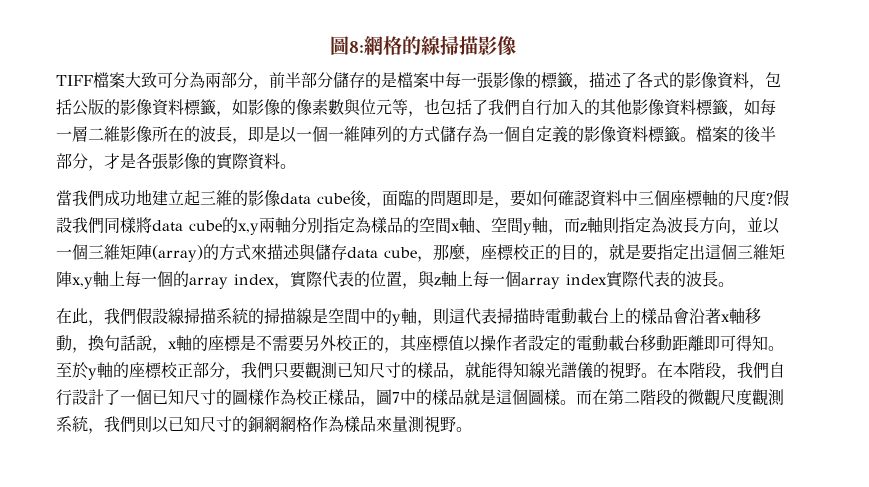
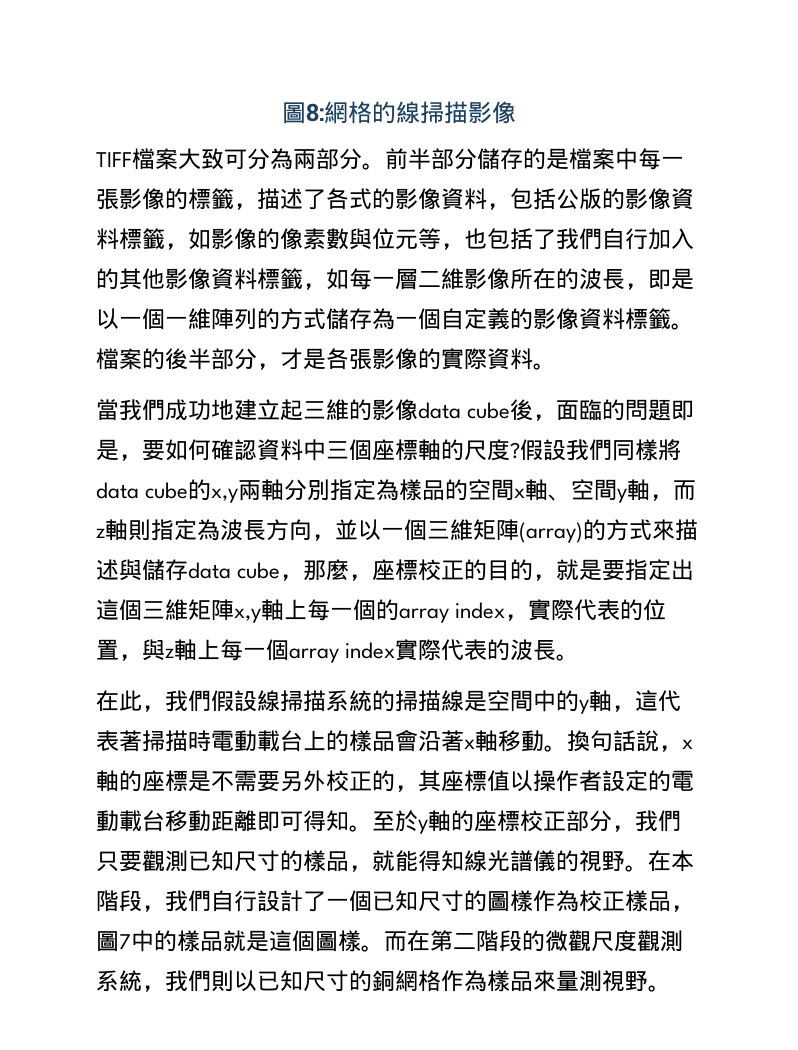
- TIFF檔案大致可分為兩部分，前半部分儲存的是檔案中每一張影像的標籤，描述了各式的影像資料，包括公版的影像資料標籤，如影像的像素數與位元等，也包括了我們自行加入的其他影像資料標籤，如每一層二維影像所在的波長，即是以一個一維陣列的方式儲存為一個自定義的影像資料標籤。
+ TIFF檔案大致可分為兩部分。前半部分儲存的是檔案中每一張影像的標籤，描述了各式的影像資料，包括公版的影像資料標籤，如影像的像素數與位元等，也包括了我們自行加入的其他影像資料標籤，如每一層二維影像所在的波長，即是以一個一維陣列的方式儲存為一個自定義的影像資料標籤。
- 在此，我們假設線掃描系統的掃描線是空間中的y軸，則這代表掃描時電動載台上的樣品會沿著x軸移動，換句話說，x軸的座標是不需要另外校正的，其座標值以操作者設定的電動載台移動距離即可得知。
+ 在此，我們假設線掃描系統的掃描線是空間中的y軸，這代表著掃描時電動載台上的樣品會沿著x軸移動。換句話說，x軸的座標是不需要另外校正的，其座標值以操作者設定的電動載台移動距離即可得知。
- 而在第二階段的微觀尺度觀測系統，我們則以已知尺寸的銅網網格作為樣品來量測視野。
+ 而在第二階段的微觀尺度觀測系統，我們則以已知尺寸的銅網格作為樣品來量測視野。

